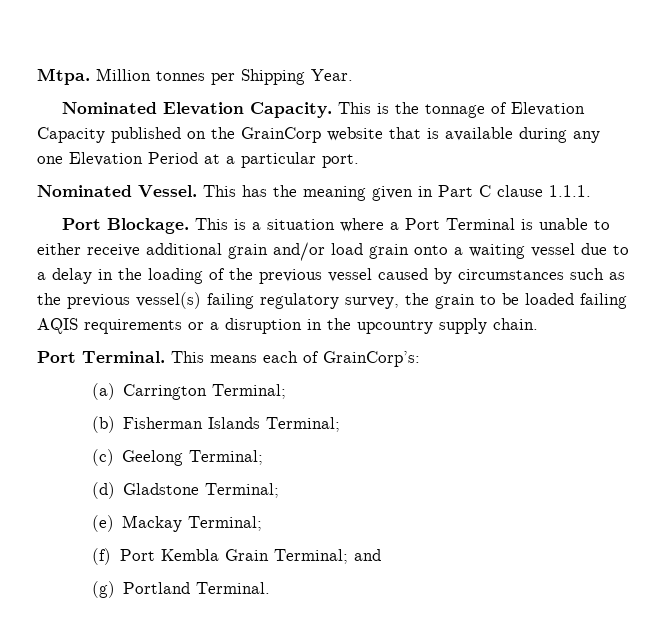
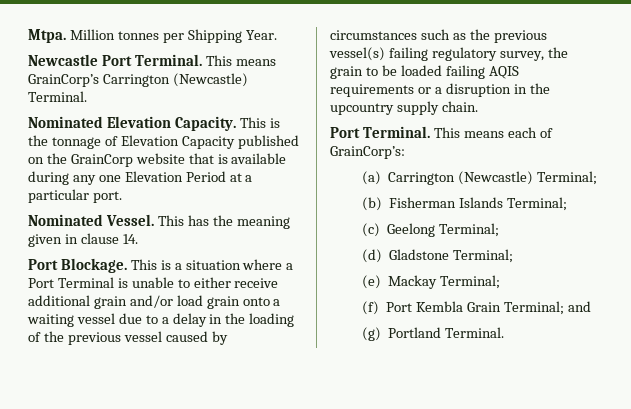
+ Newcastle Port Terminal. This means GrainCorp’s Carrington (Newcastle) Terminal.
- This has the meaning given in Part C clause 1.1.1.
+ This has the meaning given in clause 14.
- (a) Carrington Terminal;
+ (a) Carrington (Newcastle) Terminal;

